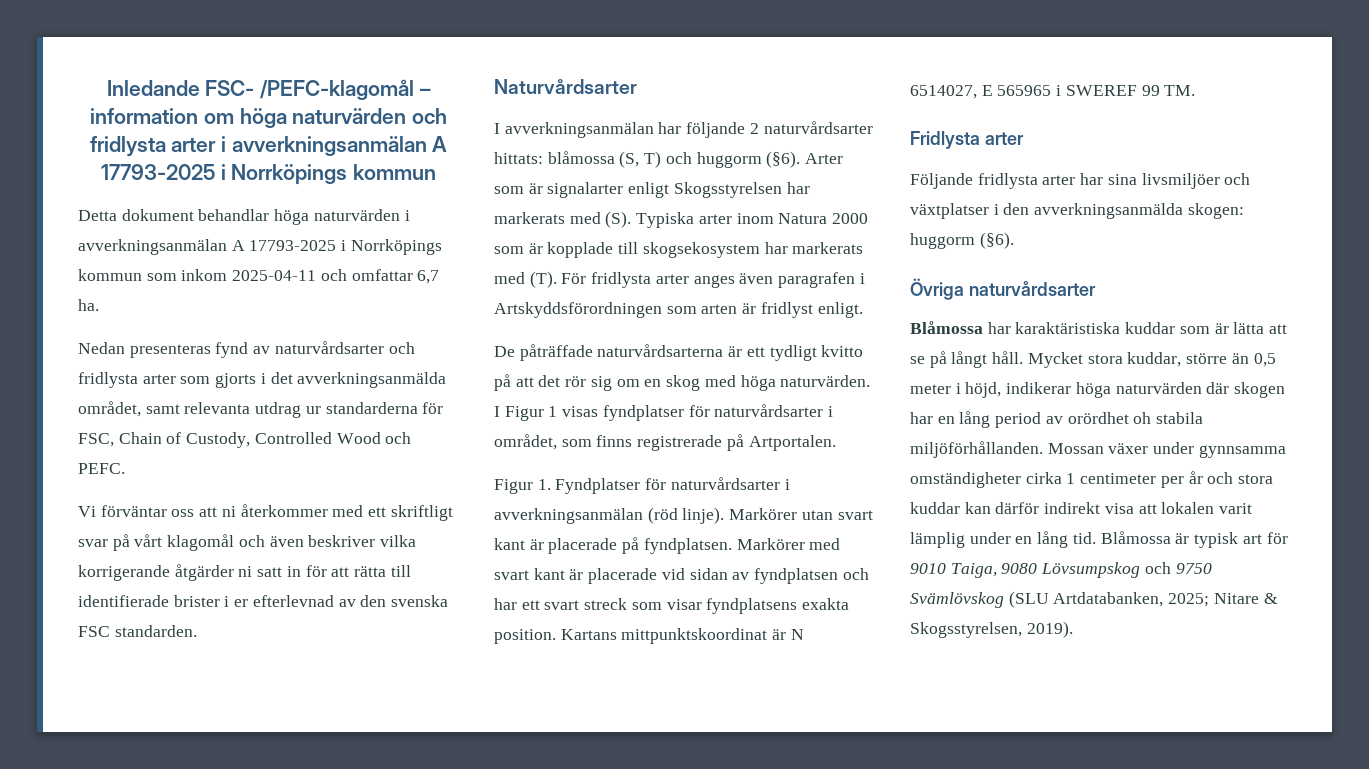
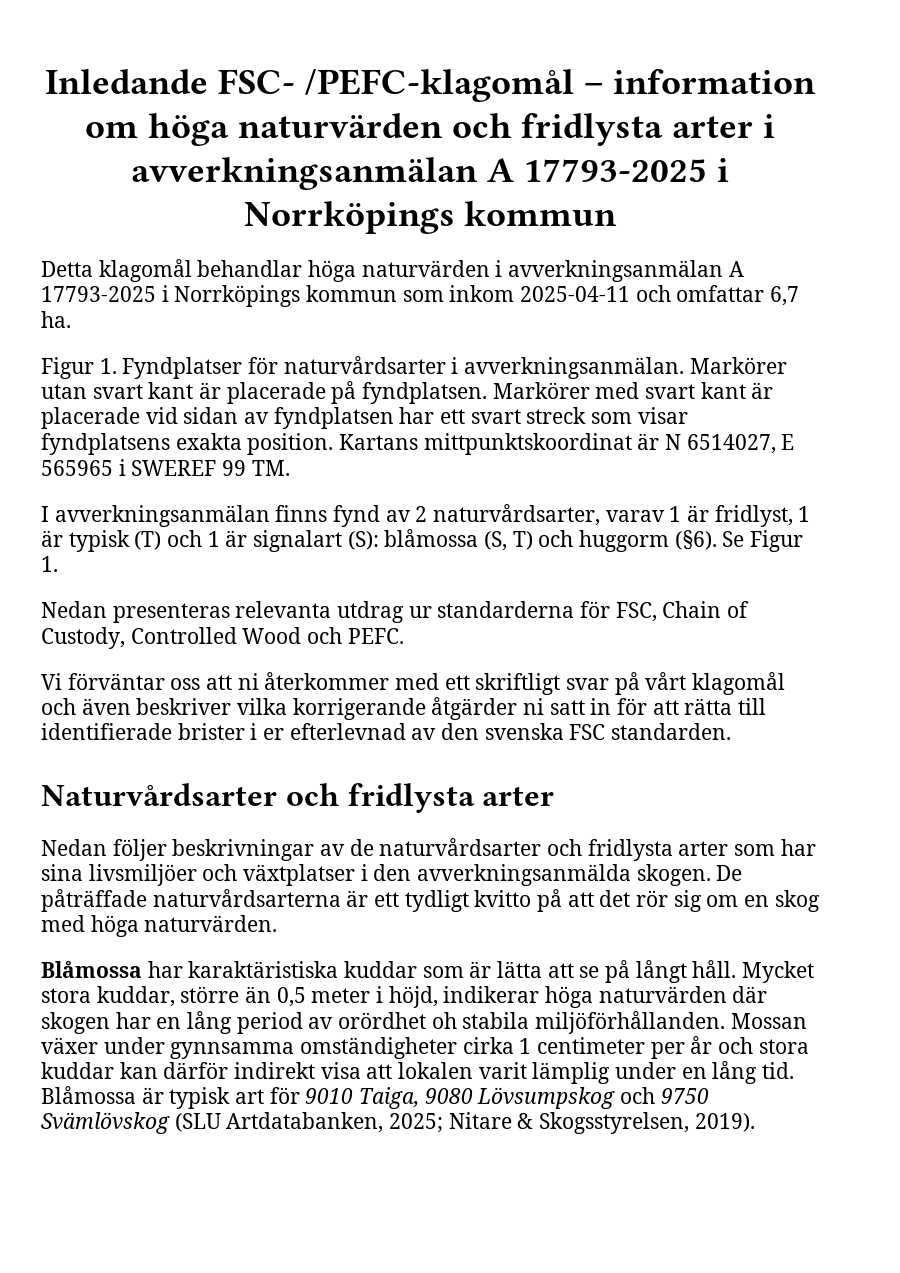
- Detta dokument behandlar höga naturvärden i avverkningsanmälan A 17793-2025 i Norrköpings kommun som inkom 2025-04-11 och omfattar 6,7 ha.
+ Detta klagomål behandlar höga naturvärden i avverkningsanmälan A 17793-2025 i Norrköpings kommun som inkom 2025-04-11 och omfattar 6,7 ha.
- Nedan presenteras fynd av naturvårdsarter och fridlysta arter som gjorts i det avverkningsanmälda området, samt relevanta utdrag ur standarderna för FSC, Chain of Custody, Controlled Wood och PEFC.
+ Figur 1. Fyndplatser för naturvårdsarter i avverkningsanmälan. Markörer utan svart kant är placerade på fyndplatsen. Markörer med svart kant är placerade vid sidan av fyndplatsen har ett svart streck som visar fyndplatsens exakta position. Kartans mittpunktskoordinat är N 6514027, E 565965 i SWEREF 99 TM.
+ I avverkningsanmälan finns fynd av 2 naturvårdsarter, varav 1 är fridlyst, 1 är typisk (T) och 1 är signalart (S): blåmossa (S, T) och huggorm (§6). Se Figur 1.
+ Nedan presenteras relevanta utdrag ur standarderna för FSC, Chain of Custody, Controlled Wood och PEFC.
- Naturvårdsarter
- I avverkningsanmälan har följande 2 naturvårdsarter hittats: blåmossa (S, T) och huggorm (§6). Arter som är signalarter enligt Skogsstyrelsen har markerats med (S). Typiska arter inom Natura 2000 som är kopplade till skogsekosystem har markerats med (T). För fridlysta arter anges även paragrafen i Artskyddsförordningen som arten är fridlyst enligt.
- De påträffade naturvårdsarterna är ett tydligt kvitto på att det rör sig om en skog med höga naturvärden. I Figur 1 visas fyndplatser för naturvårdsarter i området, som finns registrerade på Artportalen.
- Figur 1. Fyndplatser för naturvårdsarter i avverkningsanmälan (röd linje). Markörer utan svart kant är placerade på fyndplatsen. Markörer med svart kant är placerade vid sidan av fyndplatsen och har ett svart streck som visar fyndplatsens exakta position. Kartans mittpunktskoordinat är N 6514027, E 565965 i SWEREF 99 TM.
- Fridlysta arter
- Följande fridlysta arter har sina livsmiljöer och växtplatser i den avverkningsanmälda skogen: huggorm (§6).
- Övriga naturvårdsarter
+ Naturvårdsarter och fridlysta arter
+ Nedan följer beskrivningar av de naturvårdsarter och fridlysta arter som har sina livsmiljöer och växtplatser i den avverkningsanmälda skogen. De påträffade naturvårdsarterna är ett tydligt kvitto på att det rör sig om en skog med höga naturvärden.

